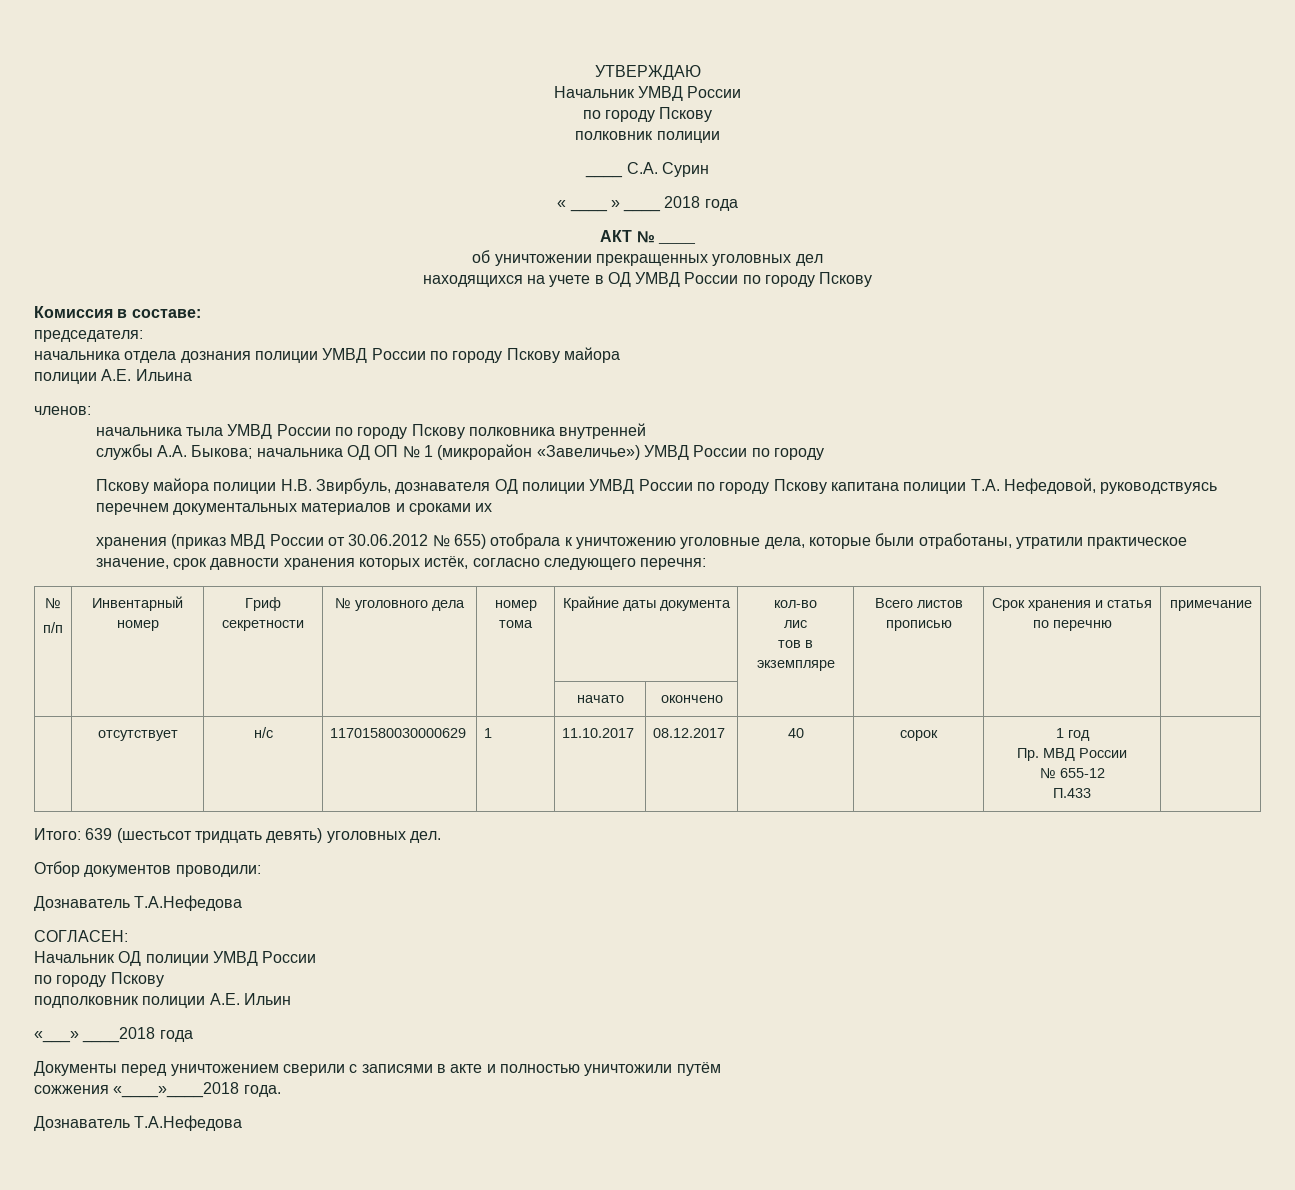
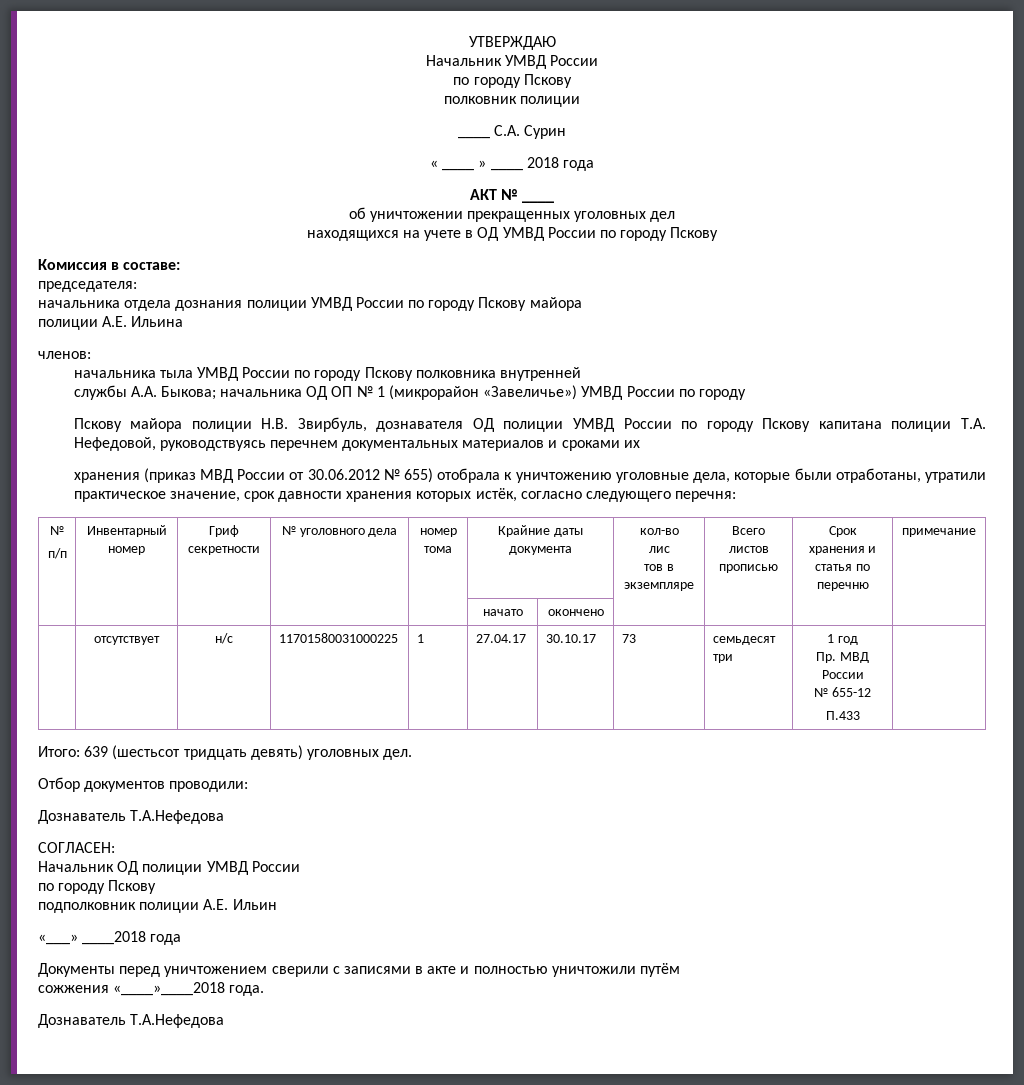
- | отсутствует | н/с | 11701580030000629 | 1 | 11.10.2017 | 08.12.2017 | 40 | сорок | 1 год
+ | отсутствует | н/с | 11701580031000225 | 1 | 27.04.17 | 30.10.17 | 73 | семьдесят три | 1 год

